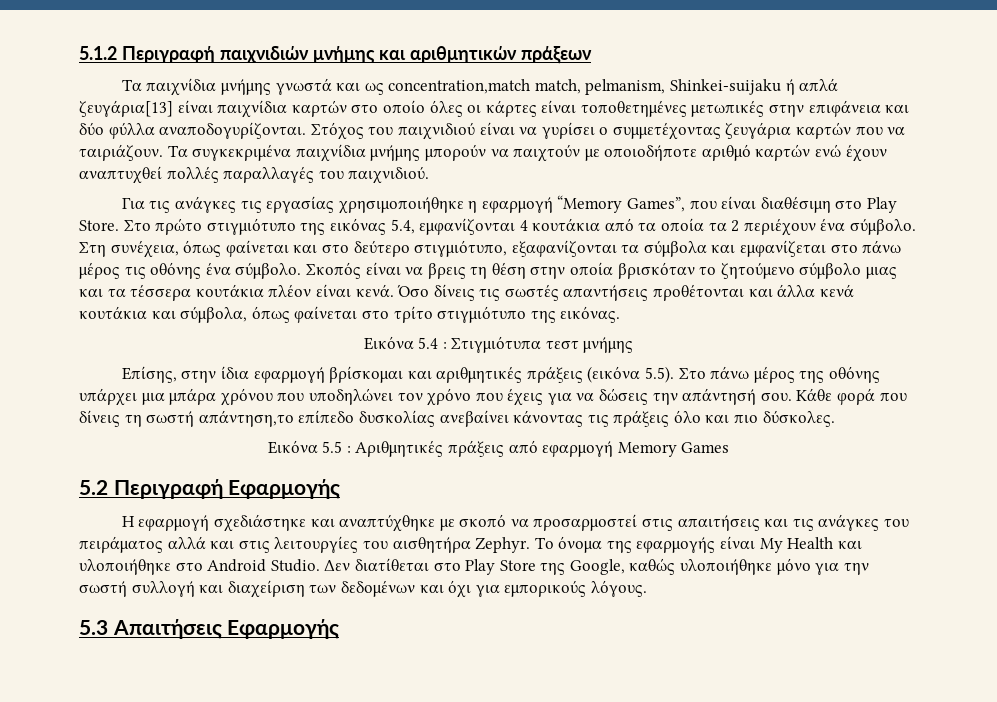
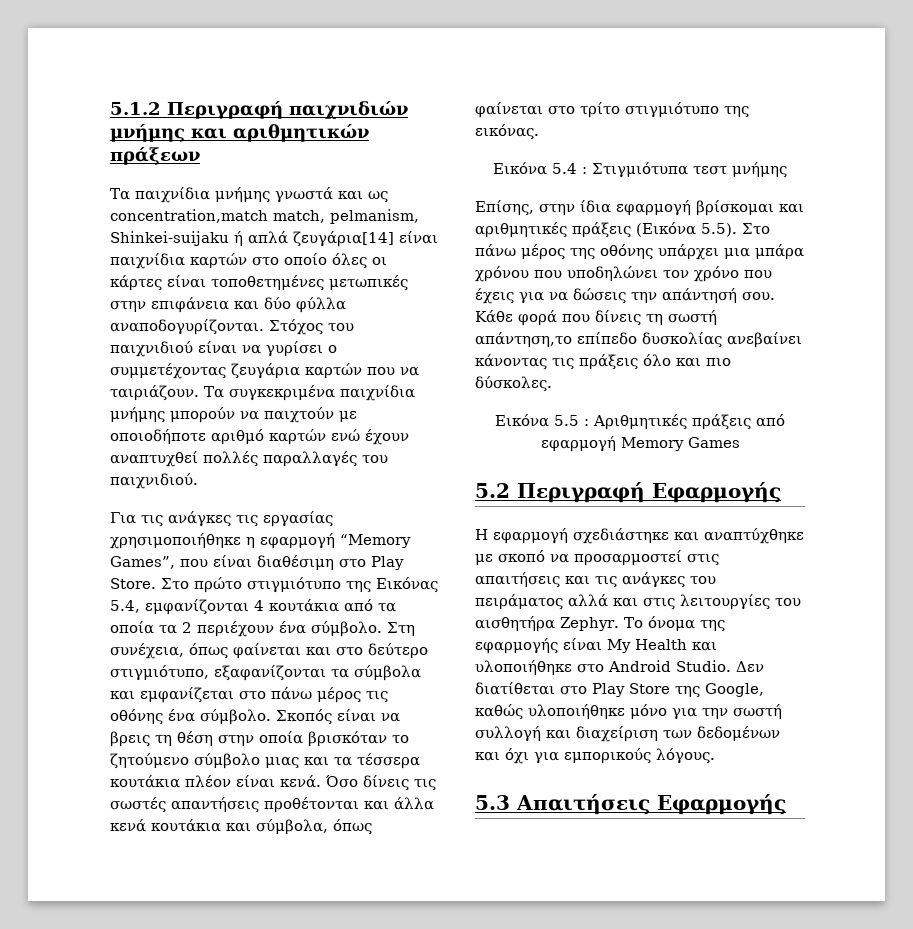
- Τα παιχνίδια μνήμης γνωστά και ως concentration,match match, pelmanism, Shinkei-suijaku ή απλά ζευγάρια[13] είναι παιχνίδια καρτών στο οποίο όλες οι κάρτες είναι τοποθετημένες μετωπικές στην επιφάνεια και δύο φύλλα αναποδογυρίζονται.
+ Τα παιχνίδια μνήμης γνωστά και ως concentration,match match, pelmanism, Shinkei-suijaku ή απλά ζευγάρια[14] είναι παιχνίδια καρτών στο οποίο όλες οι κάρτες είναι τοποθετημένες μετωπικές στην επιφάνεια και δύο φύλλα αναποδογυρίζονται.
- Στο πρώτο στιγμιότυπο της εικόνας 5.4, εμφανίζονται 4 κουτάκια από τα οποία τα 2 περιέχουν ένα σύμβολο.
+ Στο πρώτο στιγμιότυπο της Εικόνας 5.4, εμφανίζονται 4 κουτάκια από τα οποία τα 2 περιέχουν ένα σύμβολο.
- Επίσης, στην ίδια εφαρμογή βρίσκομαι και αριθμητικές πράξεις (εικόνα 5.5). Στο πάνω μέρος της οθόνης υπάρχει μια μπάρα χρόνου που υποδηλώνει τον χρόνο που έχεις για να δώσεις την απάντησή σου.
+ Επίσης, στην ίδια εφαρμογή βρίσκομαι και αριθμητικές πράξεις (Εικόνα 5.5). Στο πάνω μέρος της οθόνης υπάρχει μια μπάρα χρόνου που υποδηλώνει τον χρόνο που έχεις για να δώσεις την απάντησή σου.

